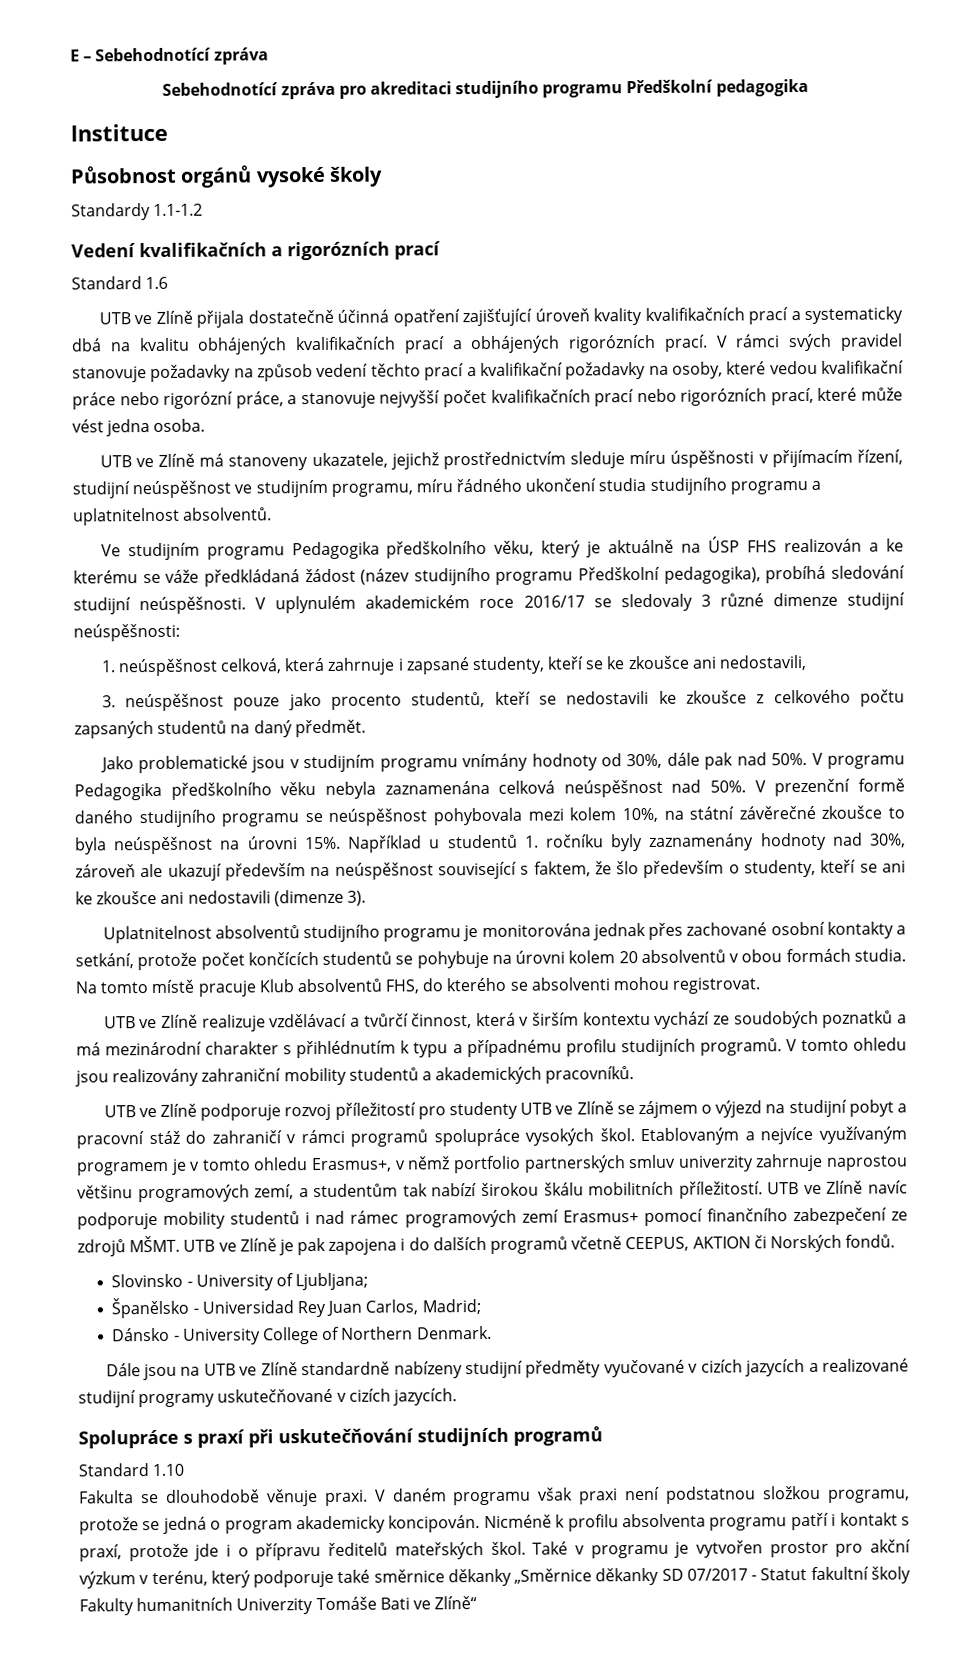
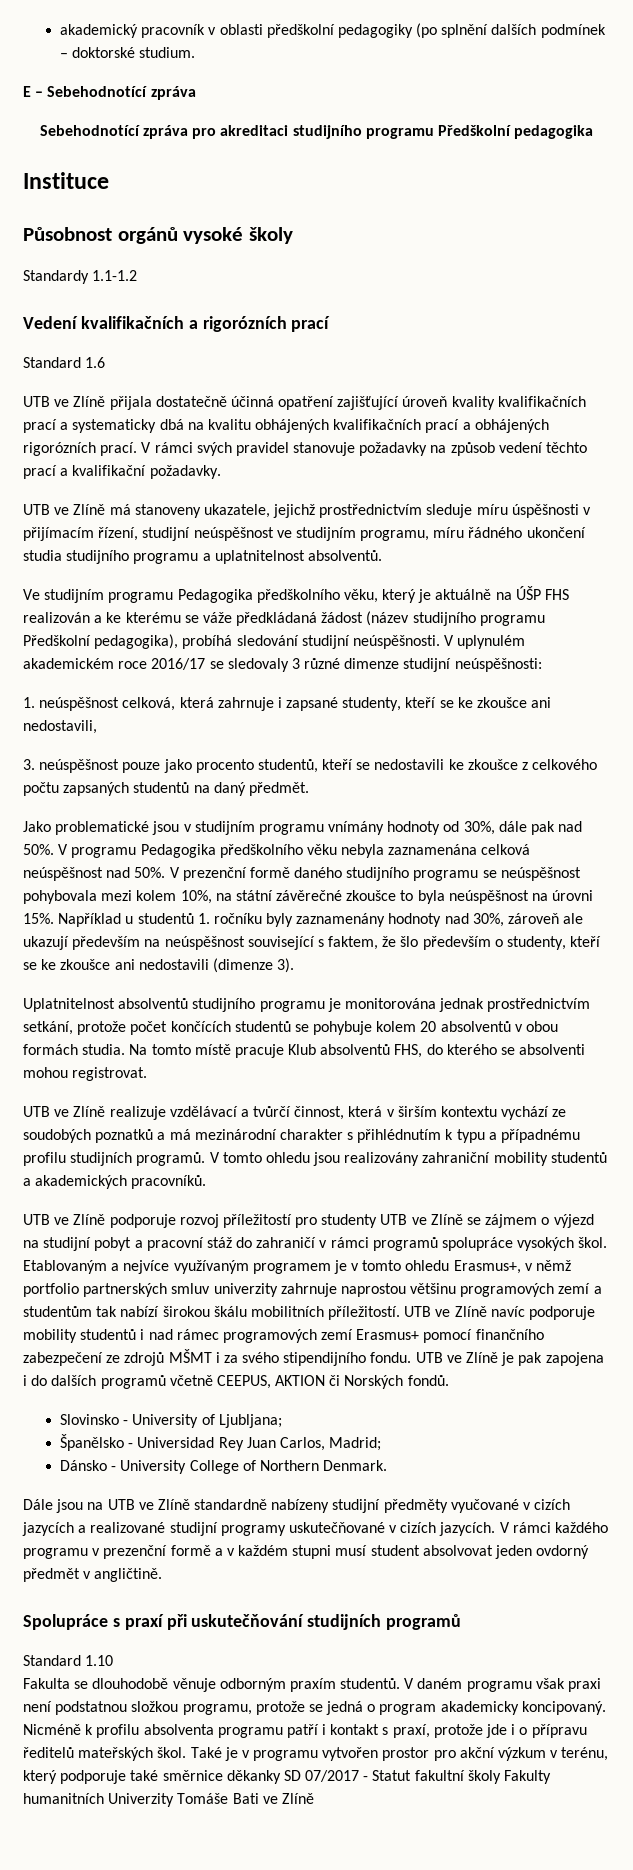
+ akademický pracovník v oblasti předškolní pedagogiky (po splnění dalších podmínek – doktorské studium.
- V rámci svých pravidel stanovuje požadavky na způsob vedení těchto prací a kvalifikační požadavky na osoby, které vedou kvalifikační práce nebo rigorózní práce, a stanovuje nejvyšší počet kvalifikačních prací nebo rigorózních prací, které může vést jedna osoba.
+ V rámci svých pravidel stanovuje požadavky na způsob vedení těchto prací a kvalifikační požadavky.
- Ve studijním programu Pedagogika předškolního věku, který je aktuálně na ÚSP FHS realizován a ke kterému se váže předkládaná žádost (název studijního programu Předškolní pedagogika), probíhá sledování studijní neúspěšnosti.
+ Ve studijním programu Pedagogika předškolního věku, který je aktuálně na ÚŠP FHS realizován a ke kterému se váže předkládaná žádost (název studijního programu Předškolní pedagogika), probíhá sledování studijní neúspěšnosti.
- Například u studentů 1. ročníku byly zaznamenány hodnoty nad 30%, zároveň ale ukazují především na neúspěšnost související s faktem, že šlo především o studenty, kteří se ani ke zkoušce ani nedostavili (dimenze 3).
+ Například u studentů 1. ročníku byly zaznamenány hodnoty nad 30%, zároveň ale ukazují především na neúspěšnost související s faktem, že šlo především o studenty, kteří se ke zkoušce ani nedostavili (dimenze 3).
- Uplatnitelnost absolventů studijního programu je monitorována jednak přes zachované osobní kontakty a setkání, protože počet končících studentů se pohybuje na úrovni kolem 20 absolventů v obou formách studia.
+ Uplatnitelnost absolventů studijního programu je monitorována jednak prostřednictvím setkání, protože počet končících studentů se pohybuje kolem 20 absolventů v obou formách studia.
- Etablovaným a nejvíce využívaným programem je v tomto ohledu Erasmus+, v němž portfolio partnerských smluv univerzity zahrnuje naprostou většinu programových zemí, a studentům tak nabízí širokou škálu mobilitních příležitostí.
+ Etablovaným a nejvíce využívaným programem je v tomto ohledu Erasmus+, v němž portfolio partnerských smluv univerzity zahrnuje naprostou většinu programových zemí a studentům tak nabízí širokou škálu mobilitních příležitostí.
- UTB ve Zlíně navíc podporuje mobility studentů i nad rámec programových zemí Erasmus+ pomocí finančního zabezpečení ze zdrojů MŠMT.
+ UTB ve Zlíně navíc podporuje mobility studentů i nad rámec programových zemí Erasmus+ pomocí finančního zabezpečení ze zdrojů MŠMT i za svého stipendijního fondu.
+ V rámci každého programu v prezenční formě a v každém stupni musí student absolvovat jeden ovdorný předmět v angličtině.
- Fakulta se dlouhodobě věnuje praxi.
+ Fakulta se dlouhodobě věnuje odborným praxím studentů.
- V daném programu však praxi není podstatnou složkou programu, protože se jedná o program akademicky koncipován.
+ V daném programu však praxi není podstatnou složkou programu, protože se jedná o program akademicky koncipovaný.
- Také v programu je vytvořen prostor pro akční výzkum v terénu, který podporuje také směrnice děkanky „Směrnice děkanky SD 07/2017 - Statut fakultní školy Fakulty humanitních Univerzity Tomáše Bati ve Zlíně“
+ Také je v programu vytvořen prostor pro akční výzkum v terénu, který podporuje také směrnice děkanky SD 07/2017 - Statut fakultní školy Fakulty humanitních Univerzity Tomáše Bati ve Zlíně

